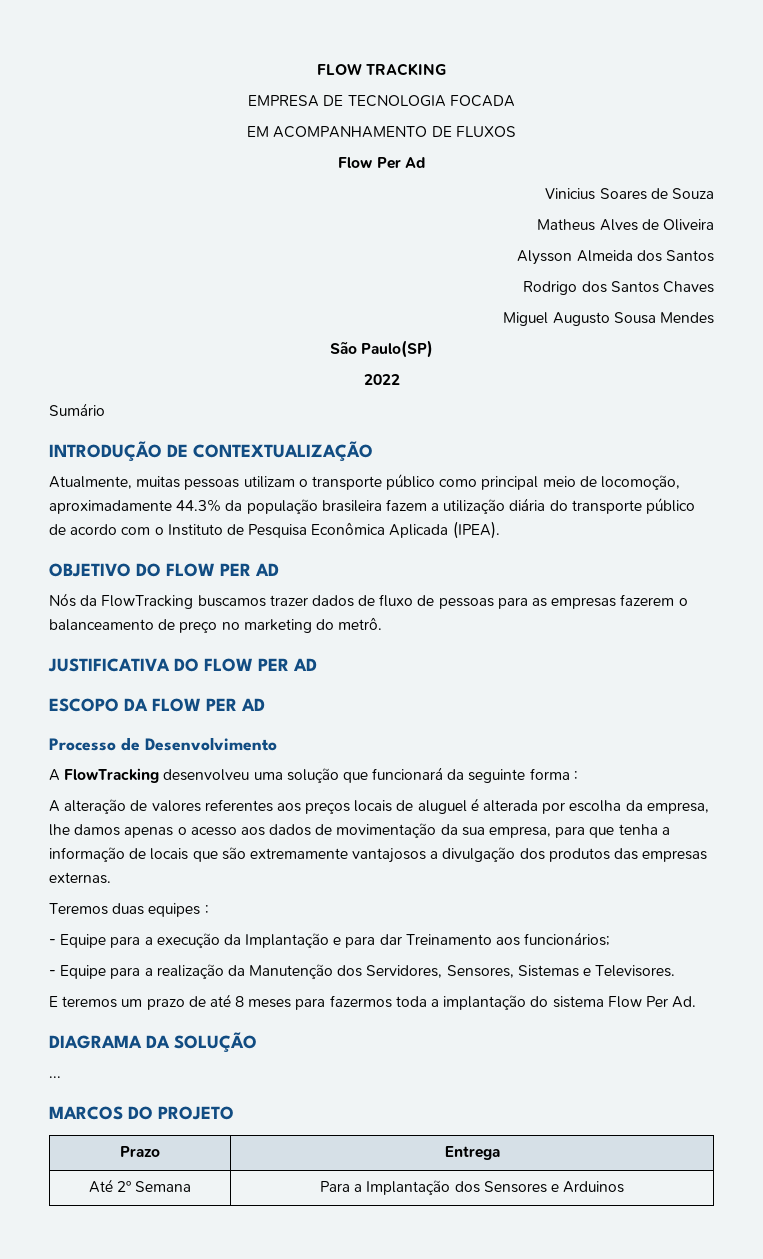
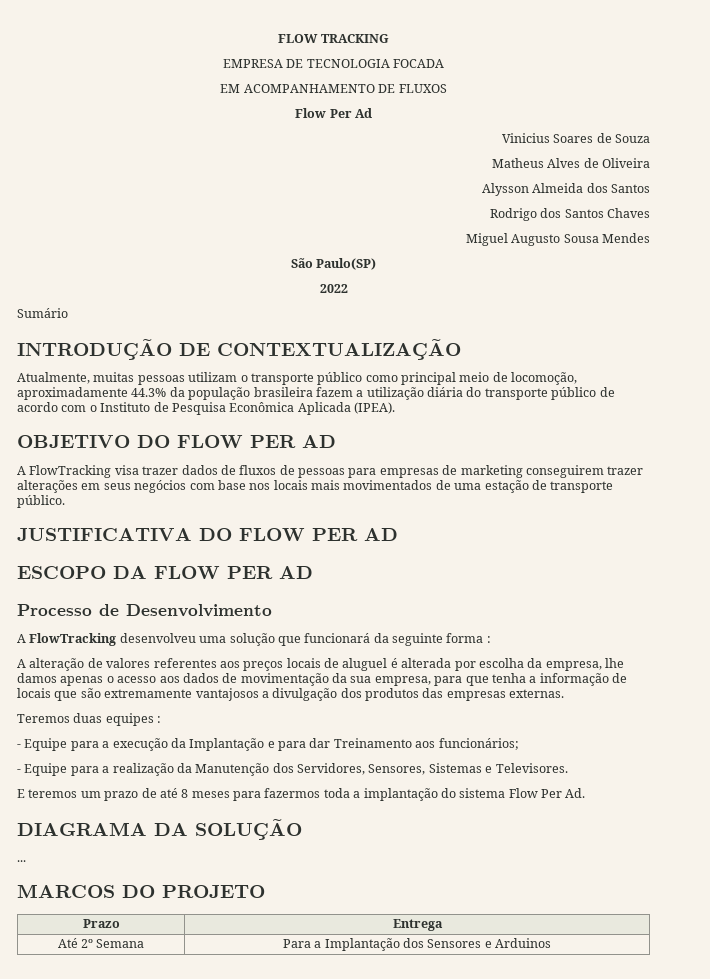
- Nós da FlowTracking buscamos trazer dados de fluxo de pessoas para as empresas fazerem o balanceamento de preço no marketing do metrô.
+ A FlowTracking visa trazer dados de fluxos de pessoas para empresas de marketing conseguirem trazer alterações em seus negócios com base nos locais mais movimentados de uma estação de transporte público.

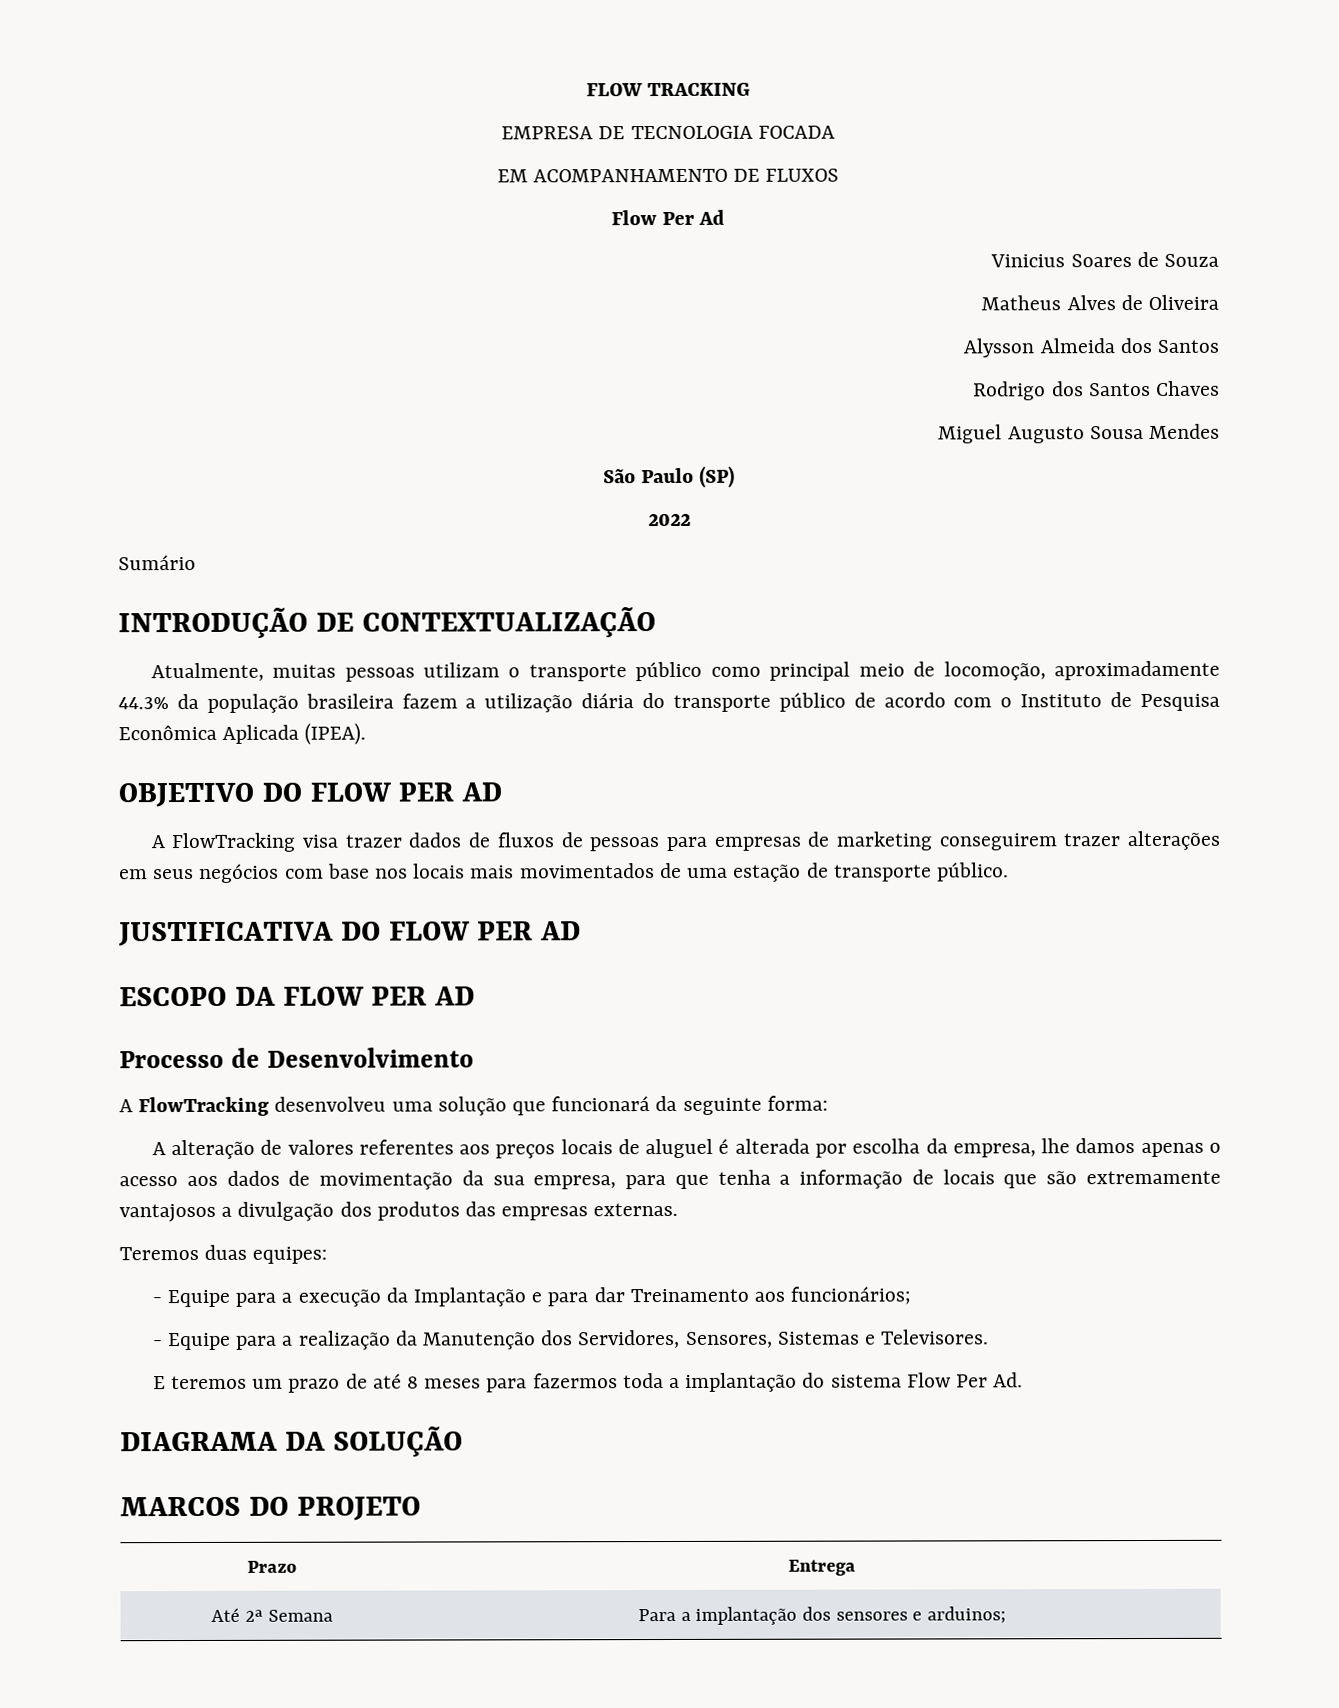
- São Paulo(SP)
+ São Paulo (SP)
- A FlowTracking desenvolveu uma solução que funcionará da seguinte forma :
+ A FlowTracking desenvolveu uma solução que funcionará da seguinte forma:
- Teremos duas equipes :
+ Teremos duas equipes:
- ...
- Até 2º Semana | Para a Implantação dos Sensores e Arduinos
+ Até 2ª Semana | Para a implantação dos sensores e arduinos;

